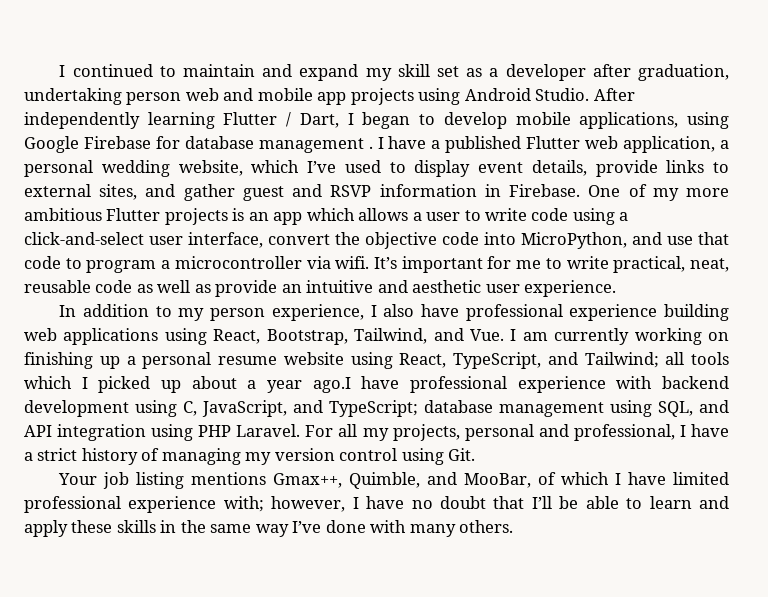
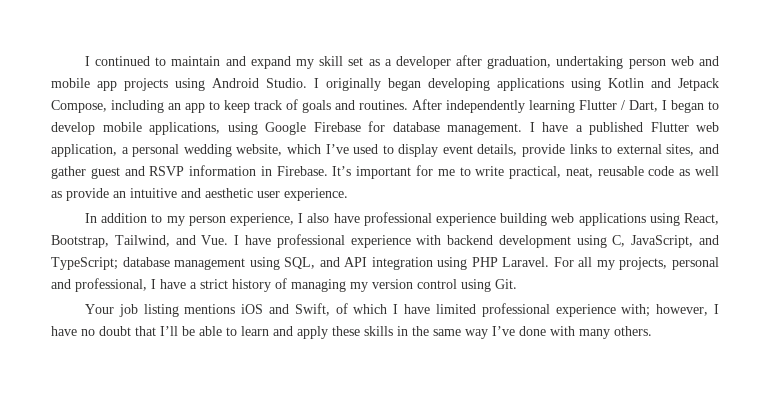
+ I originally began developing applications using Kotlin and Jetpack Compose, including an app to keep track of goals and routines.
- After independently learning Flutter / Dart, I began to develop mobile applications, using Google Firebase for database management .
+ After independently learning Flutter / Dart, I began to develop mobile applications, using Google Firebase for database management.
- One of my more ambitious Flutter projects is an app which allows a user to write code using a click-and-select user interface, convert the objective code into MicroPython, and use that code to program a microcontroller via wifi.
- In addition to my person experience, I also have professional experience building web applications using React, Bootstrap, Tailwind, and Vue. I am currently working on finishing up a personal resume website using React, TypeScript, and Tailwind; all tools which I picked up about a year ago.I have professional experience with backend development using C, JavaScript, and TypeScript; database management using SQL, and API integration using PHP Laravel.
+ In addition to my person experience, I also have professional experience building web applications using React, Bootstrap, Tailwind, and Vue. I have professional experience with backend development using C, JavaScript, and TypeScript; database management using SQL, and API integration using PHP Laravel.
- Your job listing mentions Gmax++, Quimble, and MooBar, of which I have limited professional experience with; however, I have no doubt that I’ll be able to learn and apply these skills in the same way I’ve done with many others.
+ Your job listing mentions iOS and Swift, of which I have limited professional experience with; however, I have no doubt that I’ll be able to learn and apply these skills in the same way I’ve done with many others.

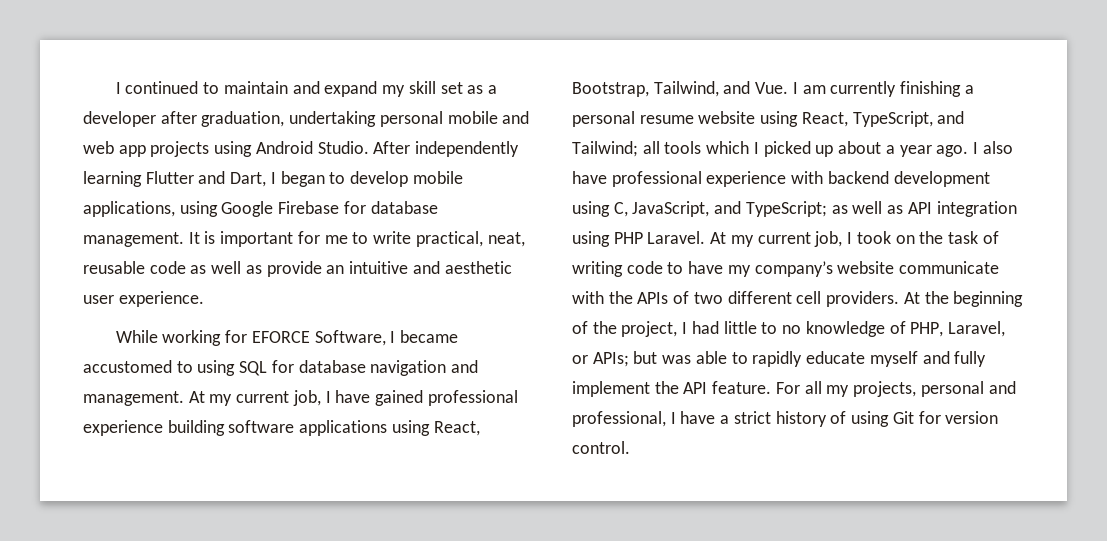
- I continued to maintain and expand my skill set as a developer after graduation, undertaking person web and mobile app projects using Android Studio.
+ I continued to maintain and expand my skill set as a developer after graduation, undertaking personal mobile and web app projects using Android Studio.
- I originally began developing applications using Kotlin and Jetpack Compose, including an app to keep track of goals and routines.
- After independently learning Flutter / Dart, I began to develop mobile applications, using Google Firebase for database management.
+ After independently learning Flutter and Dart, I began to develop mobile applications, using Google Firebase for database management.
- I have a published Flutter web application, a personal wedding website, which I’ve used to display event details, provide links to external sites, and gather guest and RSVP information in Firebase. It’s important for me to write practical, neat, reusable code as well as provide an intuitive and aesthetic user experience.
+ It is important for me to write practical, neat, reusable code as well as provide an intuitive and aesthetic user experience.
- In addition to my person experience, I also have professional experience building web applications using React, Bootstrap, Tailwind, and Vue. I have professional experience with backend development using C, JavaScript, and TypeScript; database management using SQL, and API integration using PHP Laravel.
+ While working for EFORCE Software, I became accustomed to using SQL for database navigation and management. At my current job, I have gained professional experience building software applications using React, Bootstrap, Tailwind, and Vue. I am currently finishing a personal resume website using React, TypeScript, and Tailwind; all tools which I picked up about a year ago. I also have professional experience with backend development using C, JavaScript, and TypeScript; as well as API integration using PHP Laravel.
+ At my current job, I took on the task of writing code to have my company’s website communicate with the APIs of two different cell providers. At the beginning of the project, I had little to no knowledge of PHP, Laravel, or APIs; but was able to rapidly educate myself and fully implement the API feature.
- For all my projects, personal and professional, I have a strict history of managing my version control using Git.
- Your job listing mentions iOS and Swift, of which I have limited professional experience with; however, I have no doubt that I’ll be able to learn and apply these skills in the same way I’ve done with many others.
+ For all my projects, personal and professional, I have a strict history of using Git for version control.

